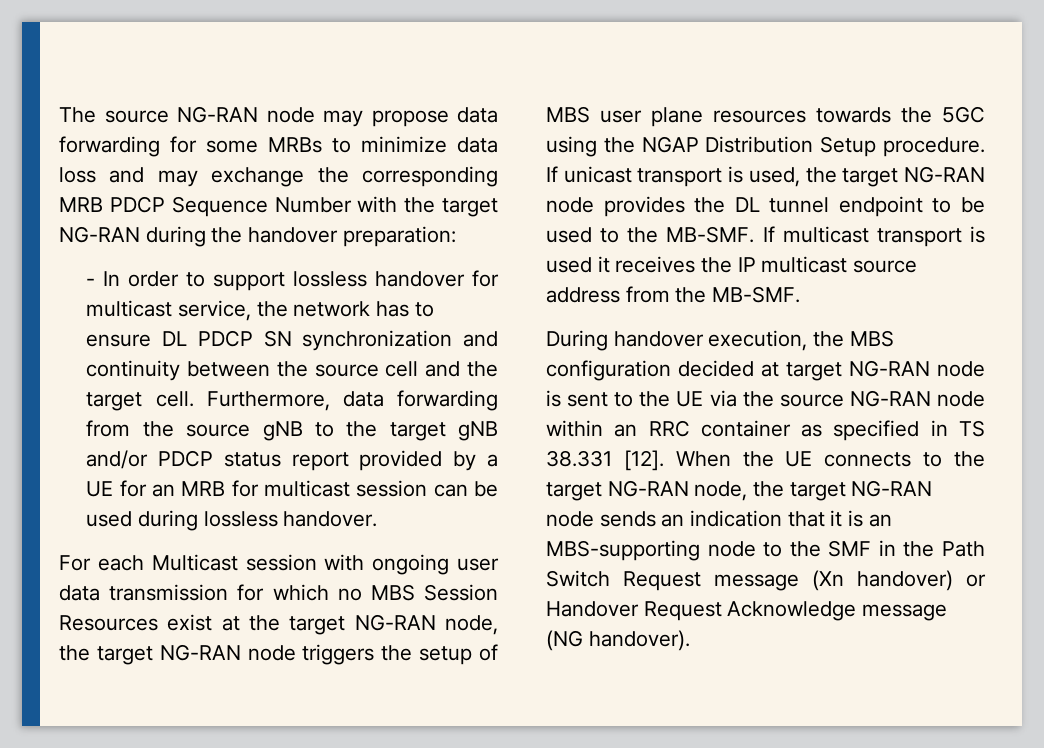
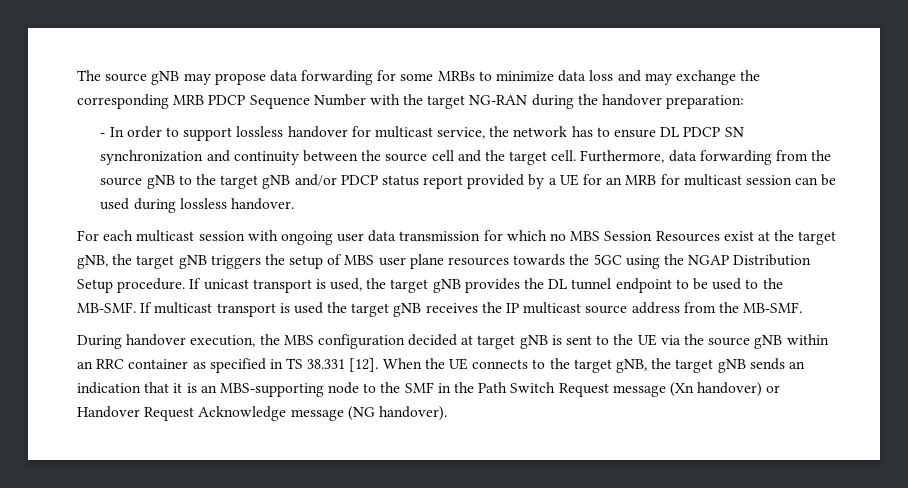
- The source NG-RAN node may propose data forwarding for some MRBs to minimize data loss and may exchange the corresponding MRB PDCP Sequence Number with the target NG-RAN during the handover preparation:
+ The source gNB may propose data forwarding for some MRBs to minimize data loss and may exchange the corresponding MRB PDCP Sequence Number with the target NG-RAN during the handover preparation:
- For each Multicast session with ongoing user data transmission for which no MBS Session Resources exist at the target NG-RAN node, the target NG-RAN node triggers the setup of MBS user plane resources towards the 5GC using the NGAP Distribution Setup procedure.
+ For each multicast session with ongoing user data transmission for which no MBS Session Resources exist at the target gNB, the target gNB triggers the setup of MBS user plane resources towards the 5GC using the NGAP Distribution Setup procedure.
- If unicast transport is used, the target NG-RAN node provides the DL tunnel endpoint to be used to the MB-SMF.
+ If unicast transport is used, the target gNB provides the DL tunnel endpoint to be used to the MB-SMF.
- If multicast transport is used it receives the IP multicast source address from the MB-SMF.
+ If multicast transport is used the target gNB receives the IP multicast source address from the MB-SMF.
- During handover execution, the MBS configuration decided at target NG-RAN node is sent to the UE via the source NG-RAN node within an RRC container as specified in TS 38.331 [12].
+ During handover execution, the MBS configuration decided at target gNB is sent to the UE via the source gNB within an RRC container as specified in TS 38.331 [12].
- When the UE connects to the target NG-RAN node, the target NG-RAN node sends an indication that it is an MBS-supporting node to the SMF in the Path Switch Request message (Xn handover) or Handover Request Acknowledge message (NG handover).
+ When the UE connects to the target gNB, the target gNB sends an indication that it is an MBS-supporting node to the SMF in the Path Switch Request message (Xn handover) or Handover Request Acknowledge message (NG handover).

